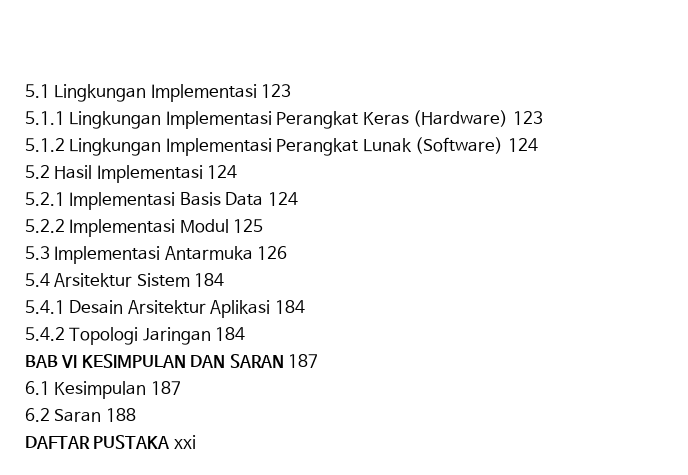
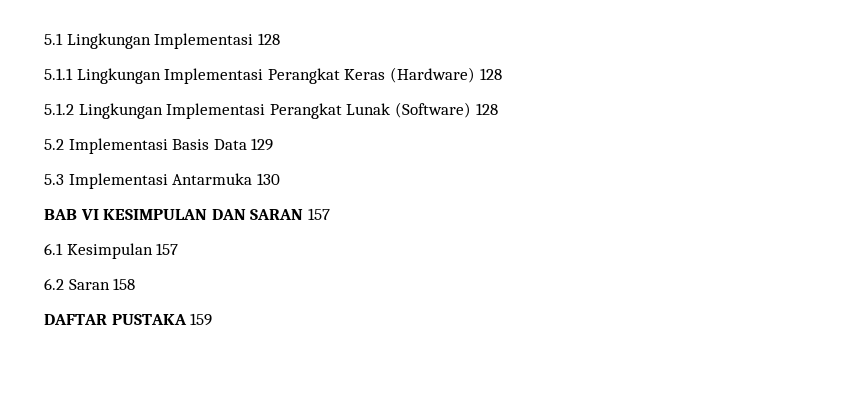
- 5.1 Lingkungan Implementasi 123
+ 5.1 Lingkungan Implementasi 128
- 5.1.1 Lingkungan Implementasi Perangkat Keras (Hardware) 123
+ 5.1.1 Lingkungan Implementasi Perangkat Keras (Hardware) 128
- 5.1.2 Lingkungan Implementasi Perangkat Lunak (Software) 124
+ 5.1.2 Lingkungan Implementasi Perangkat Lunak (Software) 128
- 5.2 Hasil Implementasi 124
- 5.2.1 Implementasi Basis Data 124
- 5.2.2 Implementasi Modul 125
- 5.3 Implementasi Antarmuka 126
- 5.4 Arsitektur Sistem 184
- 5.4.1 Desain Arsitektur Aplikasi 184
- 5.4.2 Topologi Jaringan 184
+ 5.2 Implementasi Basis Data 129
+ 5.3 Implementasi Antarmuka 130
- BAB VI KESIMPULAN DAN SARAN 187
+ BAB VI KESIMPULAN DAN SARAN 157
- 6.1 Kesimpulan 187
+ 6.1 Kesimpulan 157
- 6.2 Saran 188
+ 6.2 Saran 158
- DAFTAR PUSTAKA xxi
+ DAFTAR PUSTAKA 159

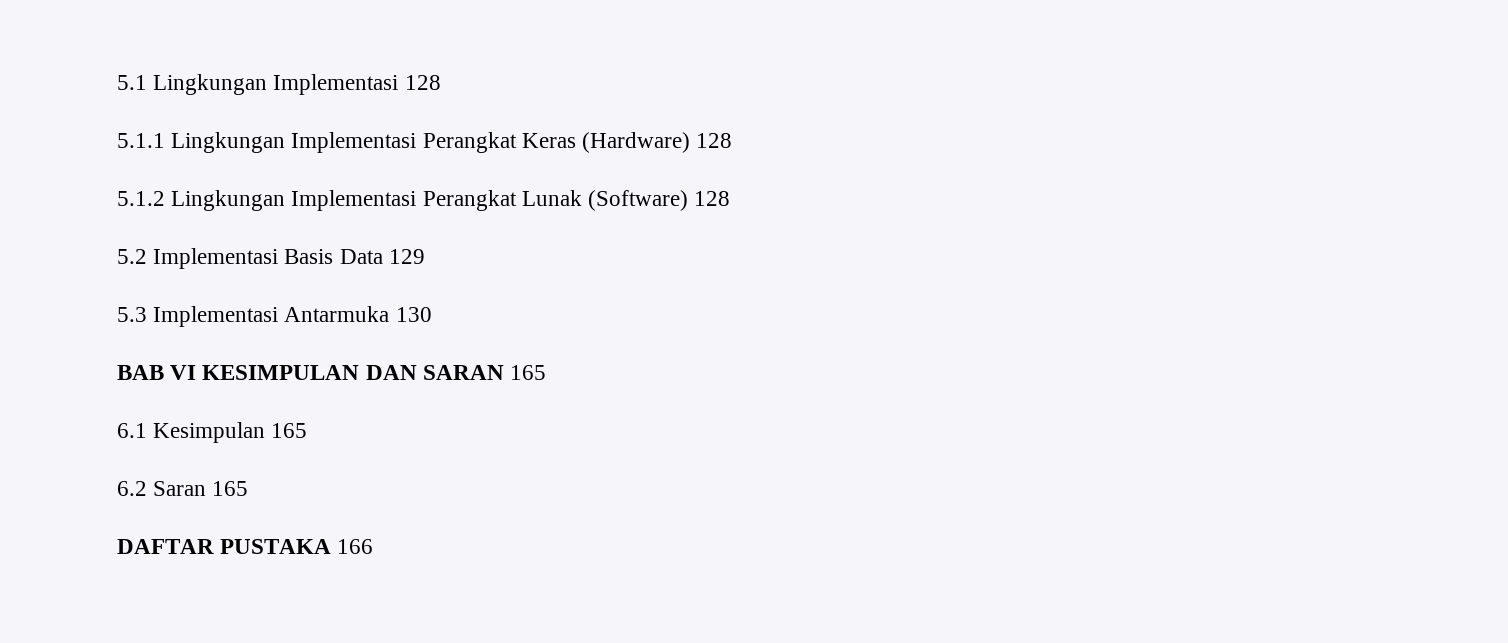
- BAB VI KESIMPULAN DAN SARAN 157
+ BAB VI KESIMPULAN DAN SARAN 165
- 6.1 Kesimpulan 157
+ 6.1 Kesimpulan 165
- 6.2 Saran 158
+ 6.2 Saran 165
- DAFTAR PUSTAKA 159
+ DAFTAR PUSTAKA 166

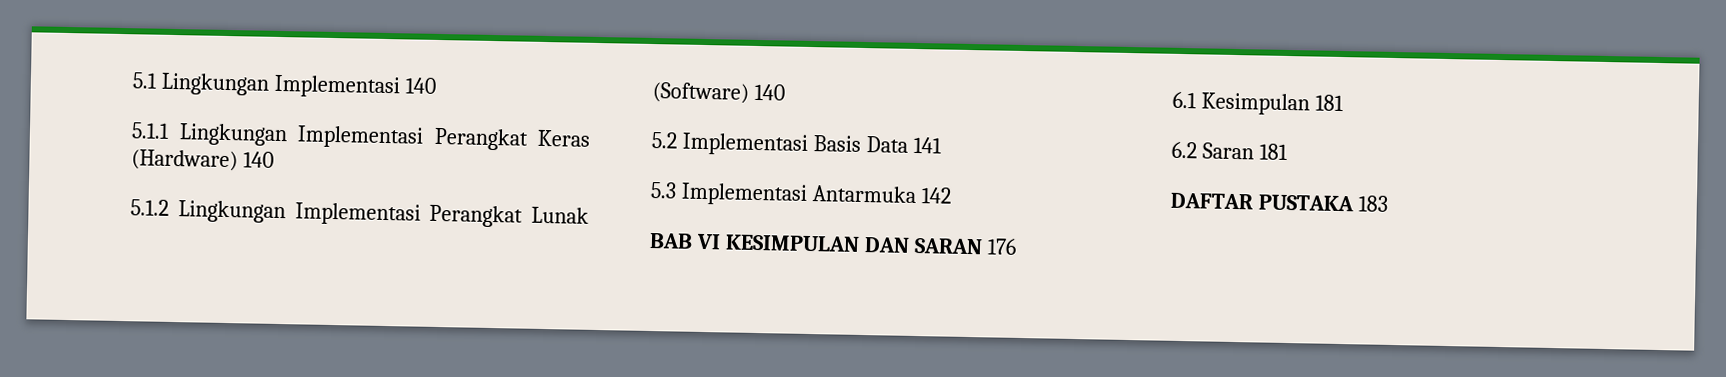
- 5.1 Lingkungan Implementasi 128
+ 5.1 Lingkungan Implementasi 140
- 5.1.1 Lingkungan Implementasi Perangkat Keras (Hardware) 128
+ 5.1.1 Lingkungan Implementasi Perangkat Keras (Hardware) 140
- 5.1.2 Lingkungan Implementasi Perangkat Lunak (Software) 128
+ 5.1.2 Lingkungan Implementasi Perangkat Lunak (Software) 140
- 5.2 Implementasi Basis Data 129
+ 5.2 Implementasi Basis Data 141
- 5.3 Implementasi Antarmuka 130
+ 5.3 Implementasi Antarmuka 142
- BAB VI KESIMPULAN DAN SARAN 165
+ BAB VI KESIMPULAN DAN SARAN 176
- 6.1 Kesimpulan 165
+ 6.1 Kesimpulan 181
- 6.2 Saran 165
+ 6.2 Saran 181
- DAFTAR PUSTAKA 166
+ DAFTAR PUSTAKA 183

